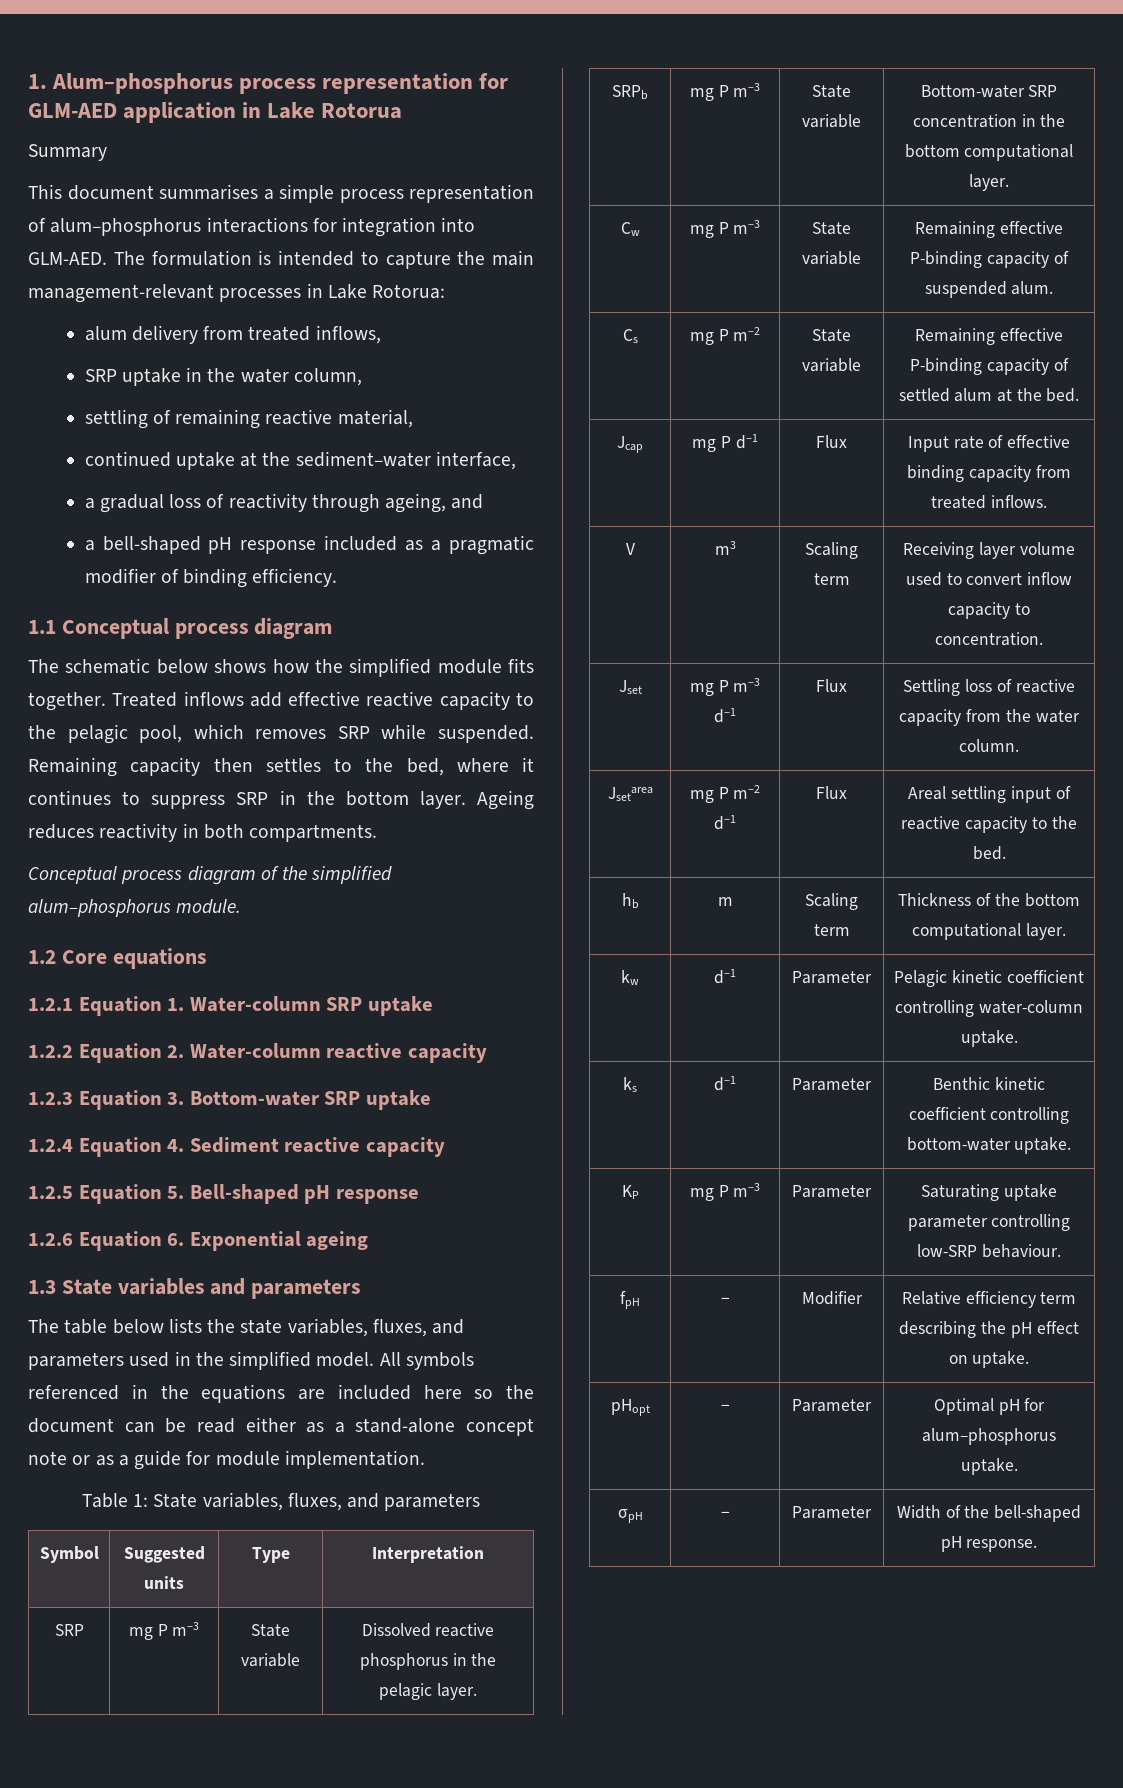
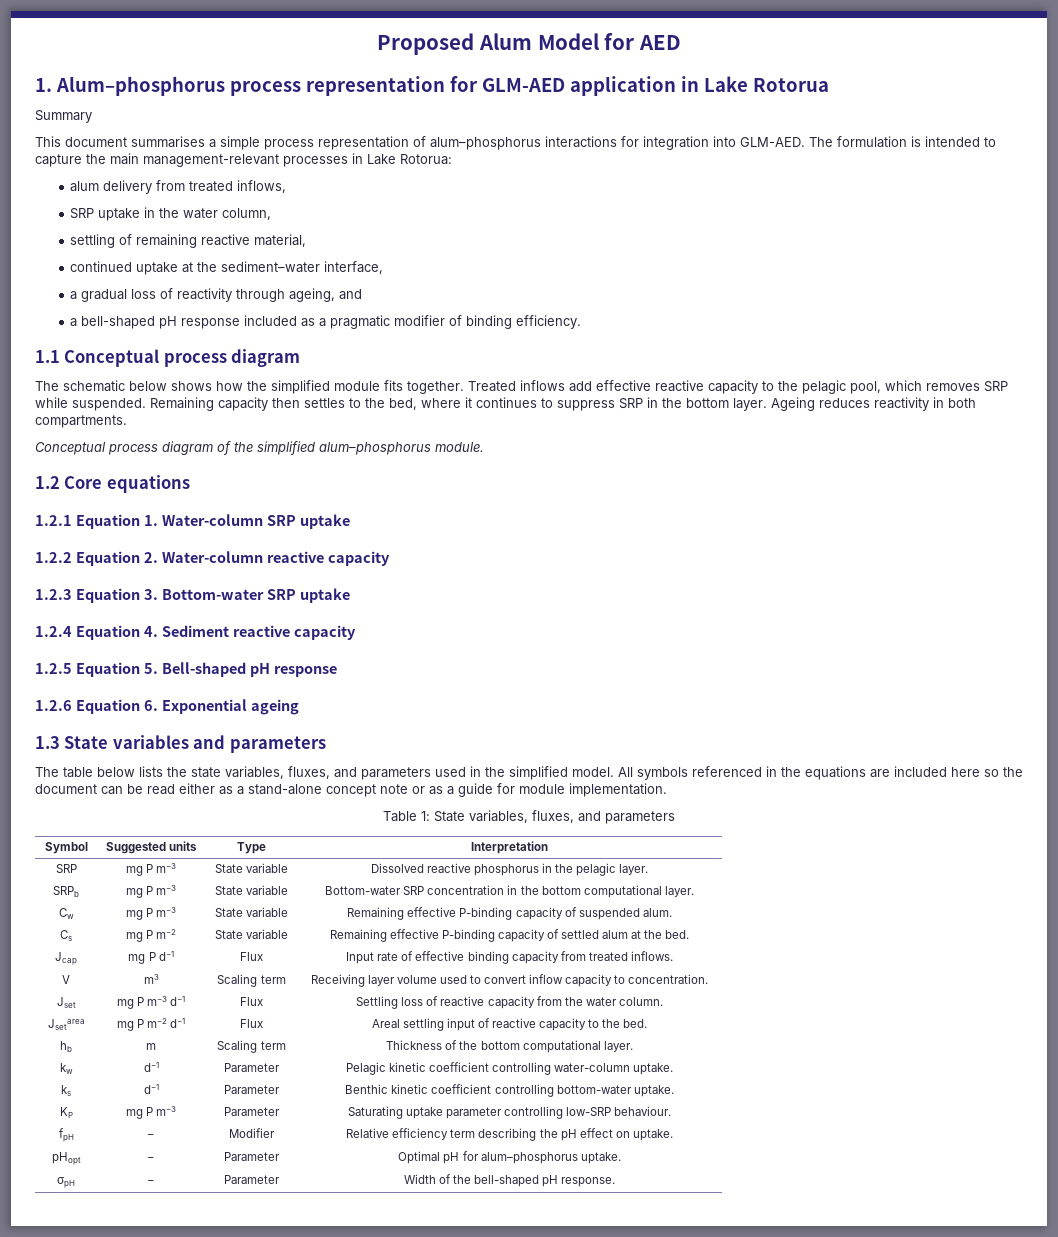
+ Proposed Alum Model for AED

